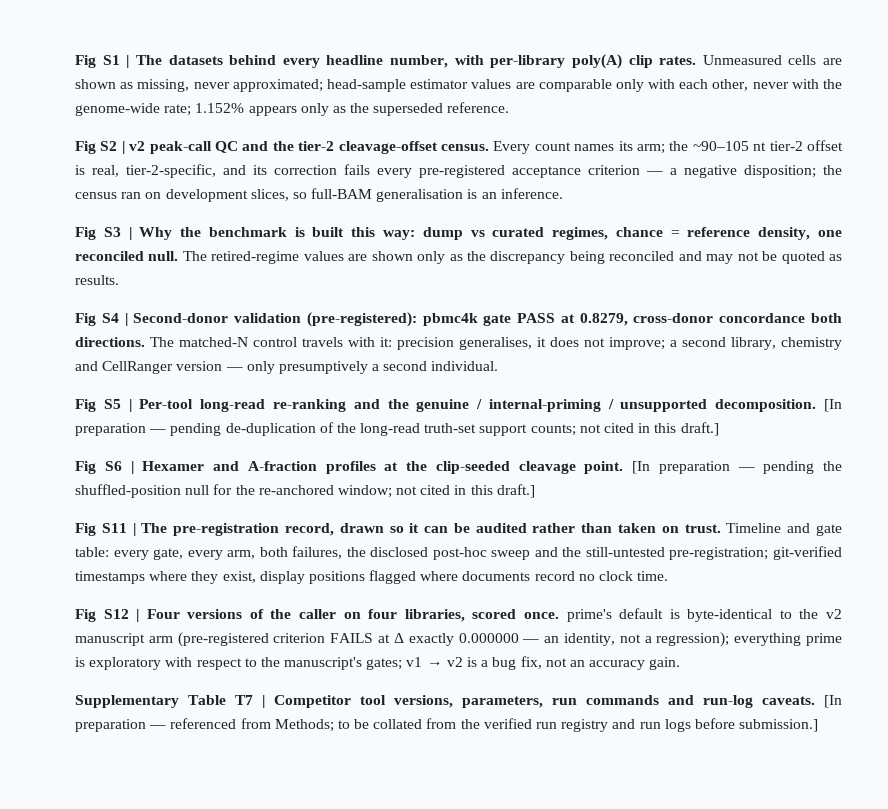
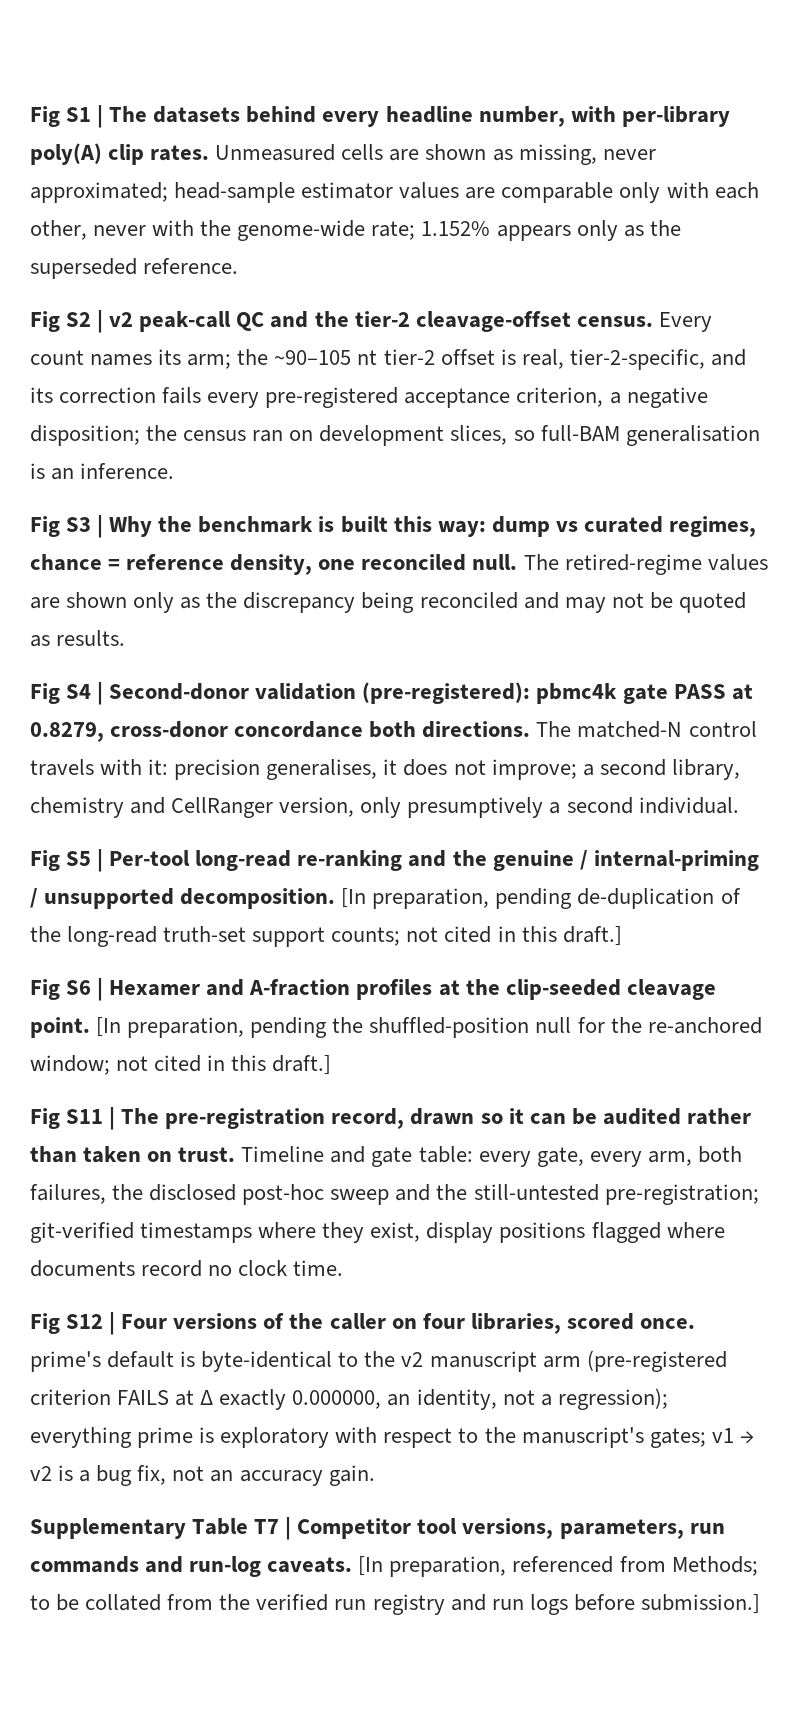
- Every count names its arm; the ~90–105 nt tier-2 offset is real, tier-2-specific, and its correction fails every pre-registered acceptance criterion — a negative disposition; the census ran on development slices, so full-BAM generalisation is an inference.
+ Every count names its arm; the ~90–105 nt tier-2 offset is real, tier-2-specific, and its correction fails every pre-registered acceptance criterion, a negative disposition; the census ran on development slices, so full-BAM generalisation is an inference.
- The matched-N control travels with it: precision generalises, it does not improve; a second library, chemistry and CellRanger version — only presumptively a second individual.
+ The matched-N control travels with it: precision generalises, it does not improve; a second library, chemistry and CellRanger version, only presumptively a second individual.
- [In preparation — pending de-duplication of the long-read truth-set support counts; not cited in this draft.]
+ [In preparation, pending de-duplication of the long-read truth-set support counts; not cited in this draft.]
- [In preparation — pending the shuffled-position null for the re-anchored window; not cited in this draft.]
+ [In preparation, pending the shuffled-position null for the re-anchored window; not cited in this draft.]
- Fig S12 | Four versions of the caller on four libraries, scored once. prime's default is byte-identical to the v2 manuscript arm (pre-registered criterion FAILS at Δ exactly 0.000000 — an identity, not a regression); everything prime is exploratory with respect to the manuscript's gates; v1 → v2 is a bug fix, not an accuracy gain.
+ Fig S12 | Four versions of the caller on four libraries, scored once. prime's default is byte-identical to the v2 manuscript arm (pre-registered criterion FAILS at Δ exactly 0.000000, an identity, not a regression); everything prime is exploratory with respect to the manuscript's gates; v1 → v2 is a bug fix, not an accuracy gain.
- [In preparation — referenced from Methods; to be collated from the verified run registry and run logs before submission.]
+ [In preparation, referenced from Methods; to be collated from the verified run registry and run logs before submission.]

